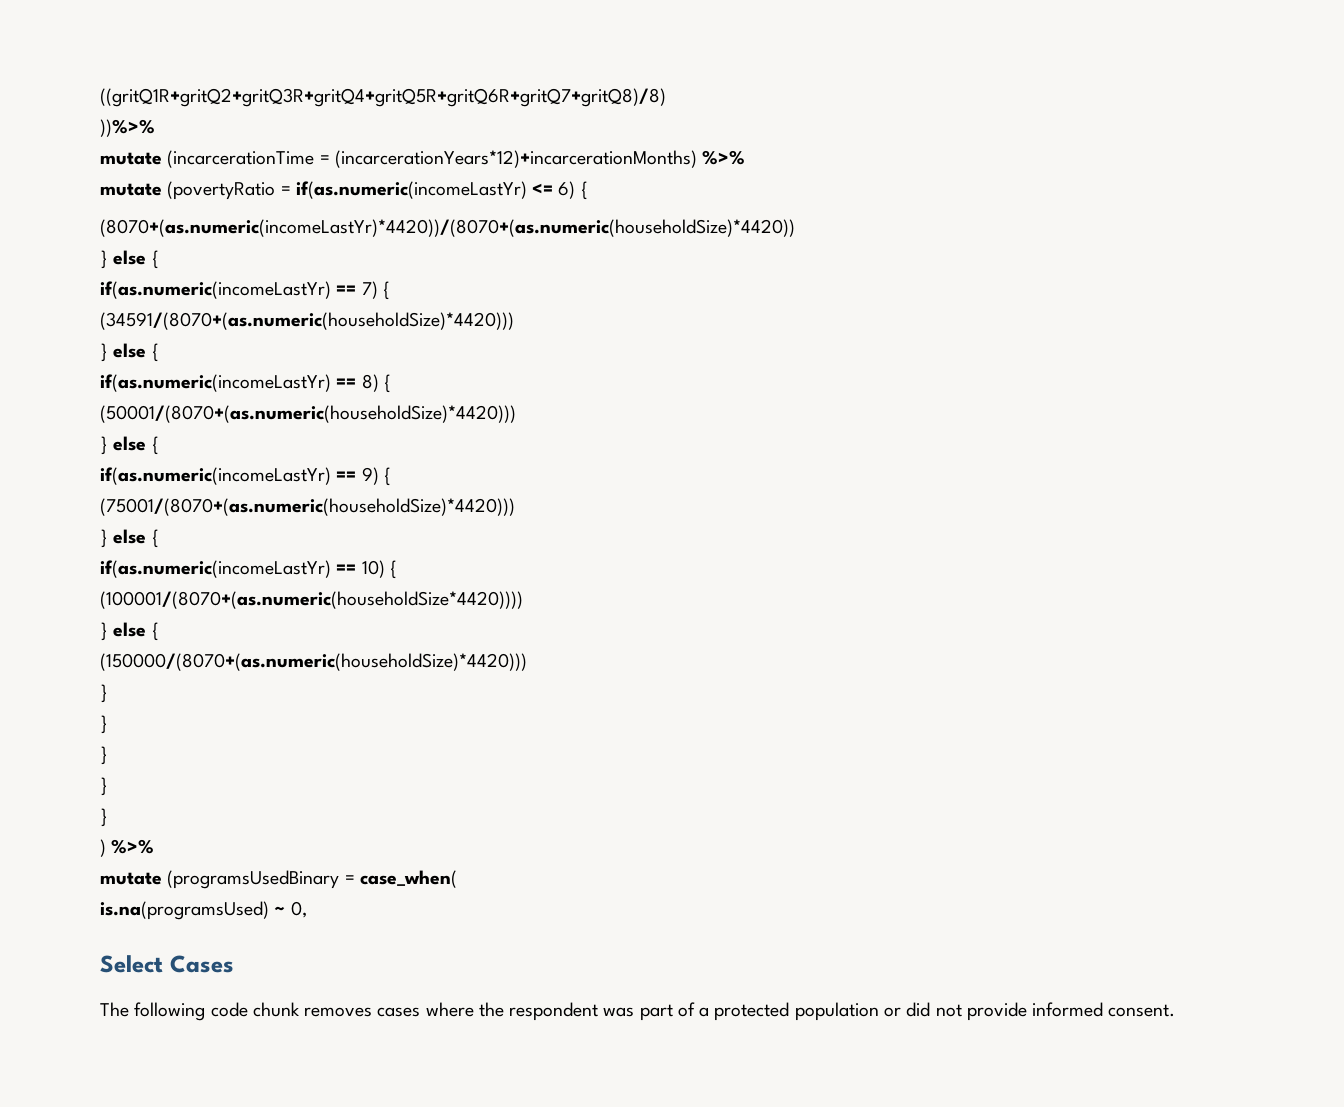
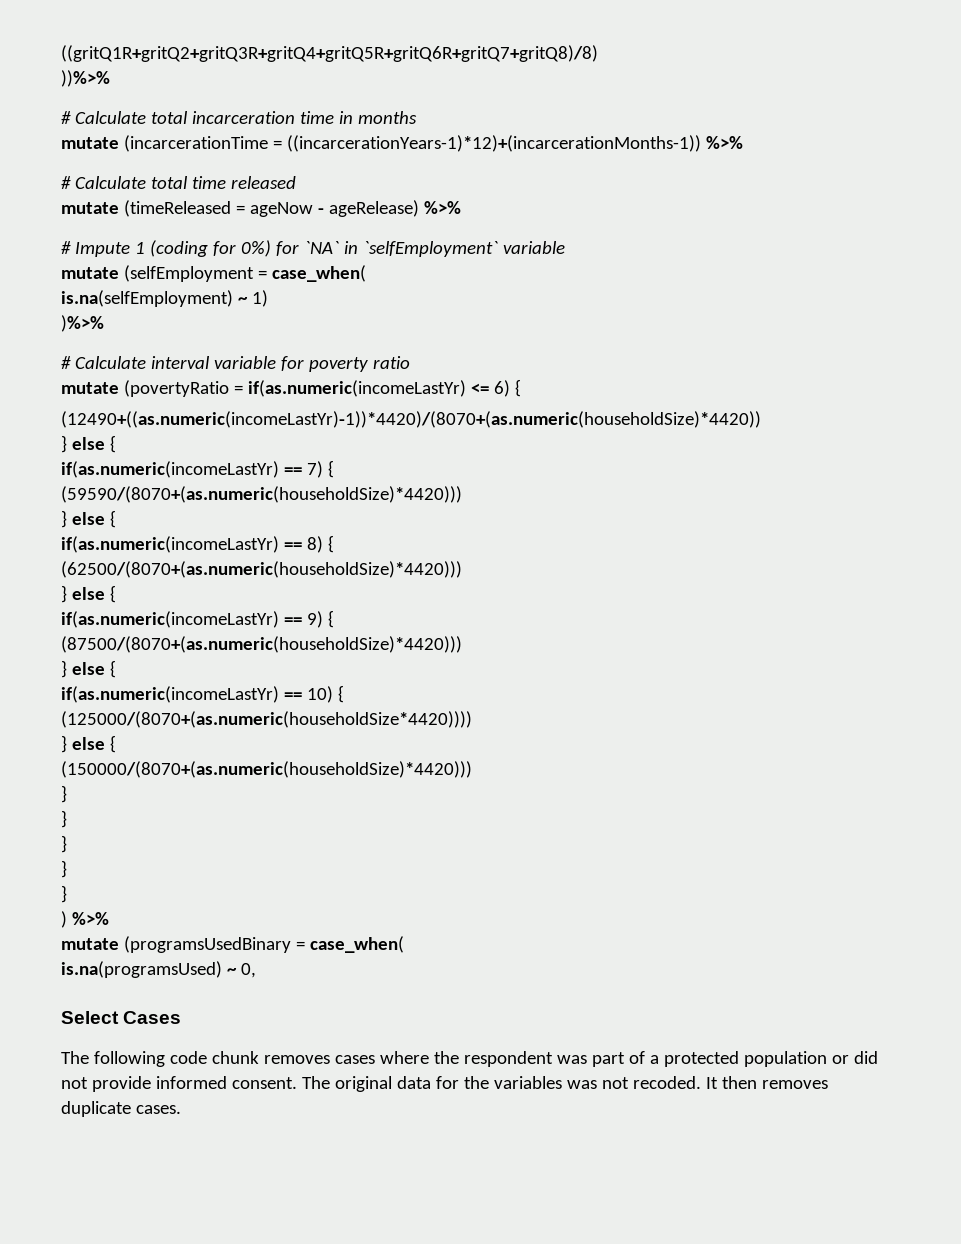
+ # Calculate total incarceration time in months
- mutate (incarcerationTime = (incarcerationYears*12)+incarcerationMonths) %>%
+ mutate (incarcerationTime = ((incarcerationYears-1)*12)+(incarcerationMonths-1)) %>%
+ # Calculate total time released
+ mutate (timeReleased = ageNow - ageRelease) %>%
+ # Impute 1 (coding for 0%) for `NA` in `selfEmployment` variable
+ mutate (selfEmployment = case_when(
+ is.na(selfEmployment) ~ 1)
+ )%>%
+ # Calculate interval variable for poverty ratio
- (8070+(as.numeric(incomeLastYr)*4420))/(8070+(as.numeric(householdSize)*4420))
+ (12490+((as.numeric(incomeLastYr)-1))*4420)/(8070+(as.numeric(householdSize)*4420))
- (34591/(8070+(as.numeric(householdSize)*4420)))
+ (59590/(8070+(as.numeric(householdSize)*4420)))
- (50001/(8070+(as.numeric(householdSize)*4420)))
+ (62500/(8070+(as.numeric(householdSize)*4420)))
- (75001/(8070+(as.numeric(householdSize)*4420)))
+ (87500/(8070+(as.numeric(householdSize)*4420)))
- (100001/(8070+(as.numeric(householdSize*4420))))
+ (125000/(8070+(as.numeric(householdSize*4420))))
+ The original data for the variables was not recoded. It then removes duplicate cases.

